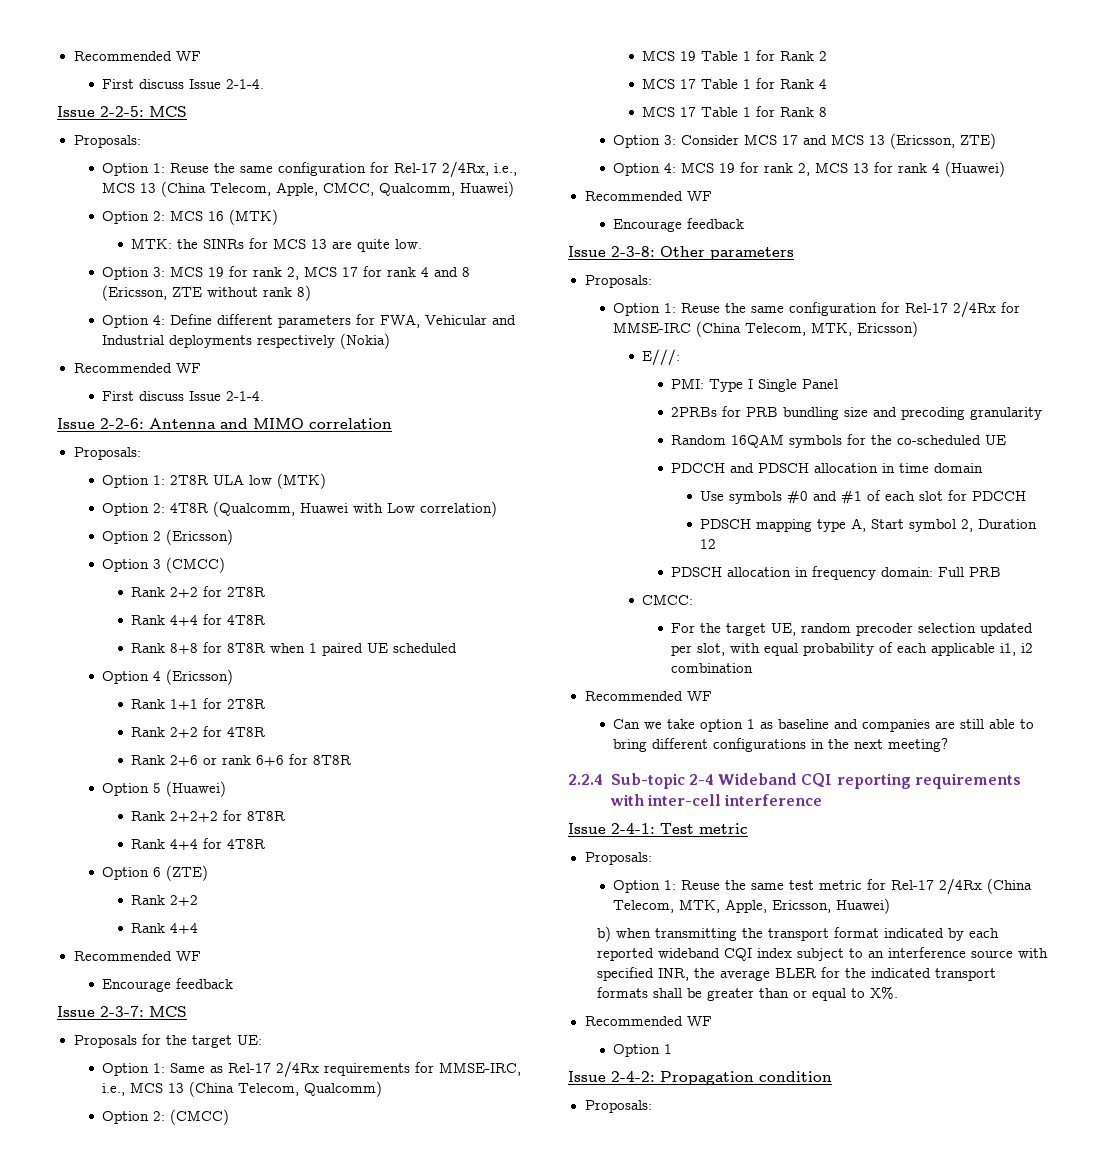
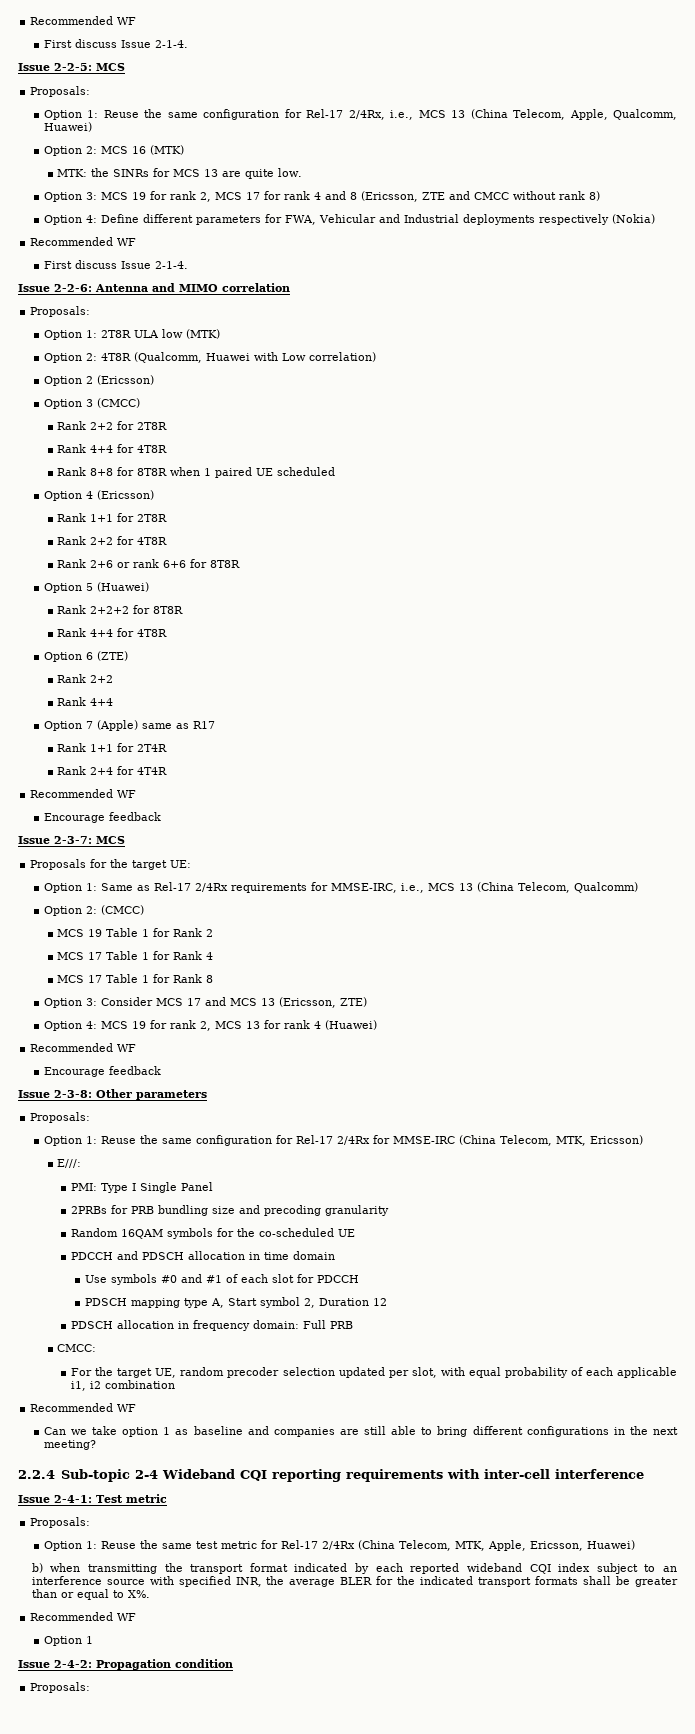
- Option 1: Reuse the same configuration for Rel-17 2/4Rx, i.e., MCS 13 (China Telecom, Apple, CMCC, Qualcomm, Huawei)
+ Option 1: Reuse the same configuration for Rel-17 2/4Rx, i.e., MCS 13 (China Telecom, Apple, Qualcomm, Huawei)
- Option 3: MCS 19 for rank 2, MCS 17 for rank 4 and 8 (Ericsson, ZTE without rank 8)
+ Option 3: MCS 19 for rank 2, MCS 17 for rank 4 and 8 (Ericsson, ZTE and CMCC without rank 8)
+ Option 7 (Apple) same as R17
+ Rank 1+1 for 2T4R
+ Rank 2+4 for 4T4R

